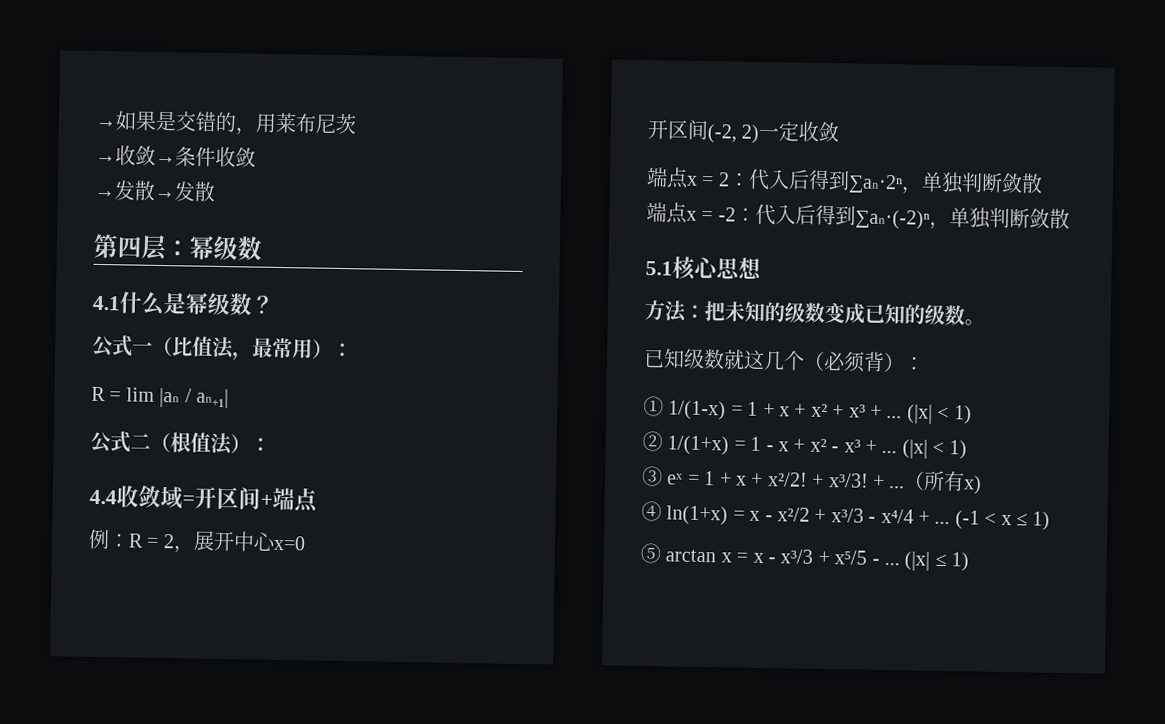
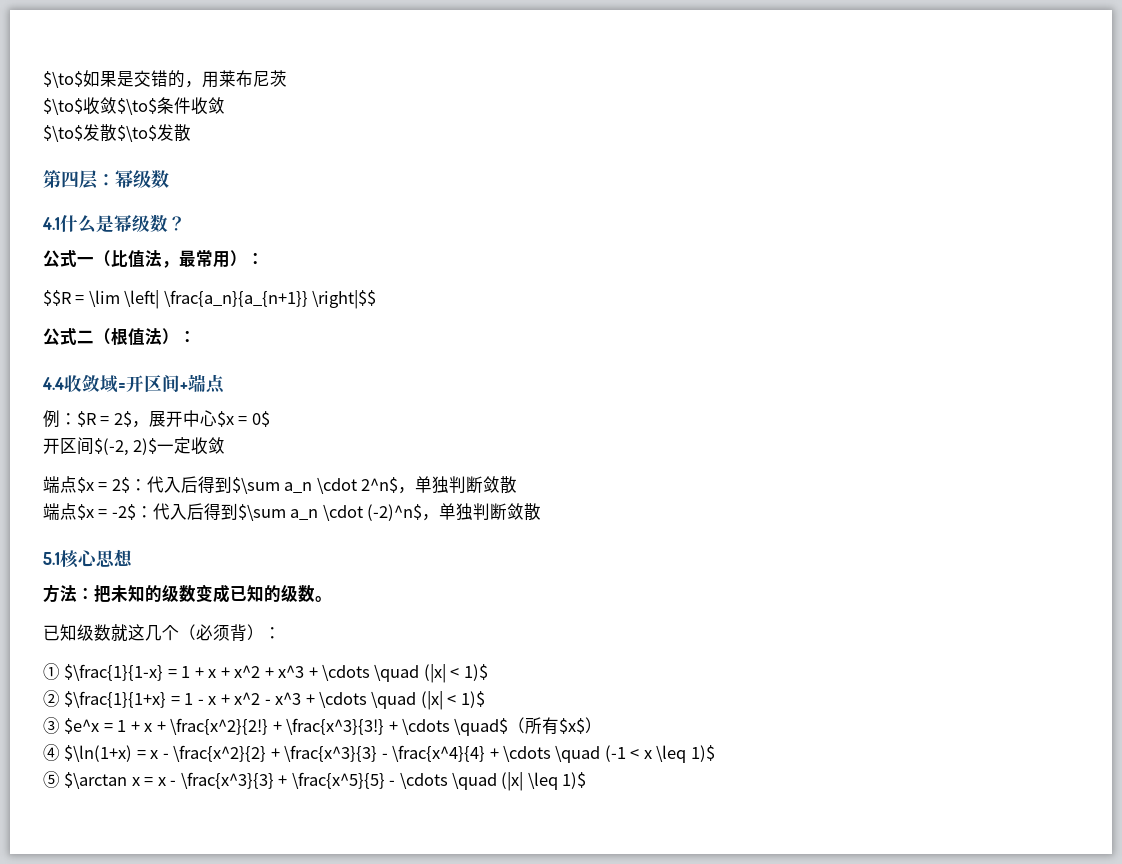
- →如果是交错的，用莱布尼茨
+ $\to$如果是交错的，用莱布尼茨
- →收敛→条件收敛
+ $\to$收敛$\to$条件收敛
- →发散→发散
+ $\to$发散$\to$发散
- R = lim |aₙ / aₙ₊₁|
+ $$R = \lim \left| \frac{a_n}{a_{n+1}} \right|$$
- 例：R = 2，展开中心x=0
- 开区间(-2, 2)一定收敛
+ 例：$R = 2$，展开中心$x = 0$
+ 开区间$(-2, 2)$一定收敛
- 端点x = 2：代入后得到∑aₙ·2ⁿ，单独判断敛散
+ 端点$x = 2$：代入后得到$\sum a_n \cdot 2^n$，单独判断敛散
- 端点x = -2：代入后得到∑aₙ·(-2)ⁿ，单独判断敛散
+ 端点$x = -2$：代入后得到$\sum a_n \cdot (-2)^n$，单独判断敛散
- ① 1/(1-x) = 1 + x + x² + x³ + ... (|x| < 1)
- ② 1/(1+x) = 1 - x + x² - x³ + ... (|x| < 1)
+ ① $\frac{1}{1-x} = 1 + x + x^2 + x^3 + \cdots \quad (|x| < 1)$
+ ② $\frac{1}{1+x} = 1 - x + x^2 - x^3 + \cdots \quad (|x| < 1)$
- ③ eˣ = 1 + x + x²/2! + x³/3! + ...（所有x)
+ ③ $e^x = 1 + x + \frac{x^2}{2!} + \frac{x^3}{3!} + \cdots \quad$（所有$x$）
- ④ ln(1+x) = x - x²/2 + x³/3 - x⁴/4 + ... (-1 < x ≤ 1)
+ ④ $\ln(1+x) = x - \frac{x^2}{2} + \frac{x^3}{3} - \frac{x^4}{4} + \cdots \quad (-1 < x \leq 1)$
- ⑤ arctan x = x - x³/3 + x⁵/5 - ... (|x| ≤ 1)
+ ⑤ $\arctan x = x - \frac{x^3}{3} + \frac{x^5}{5} - \cdots \quad (|x| \leq 1)$

